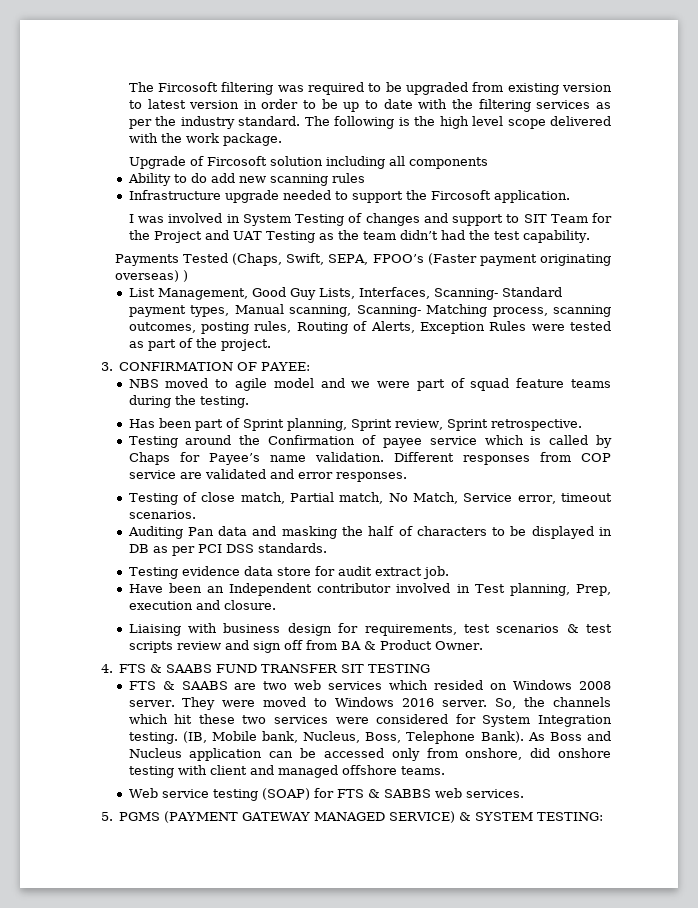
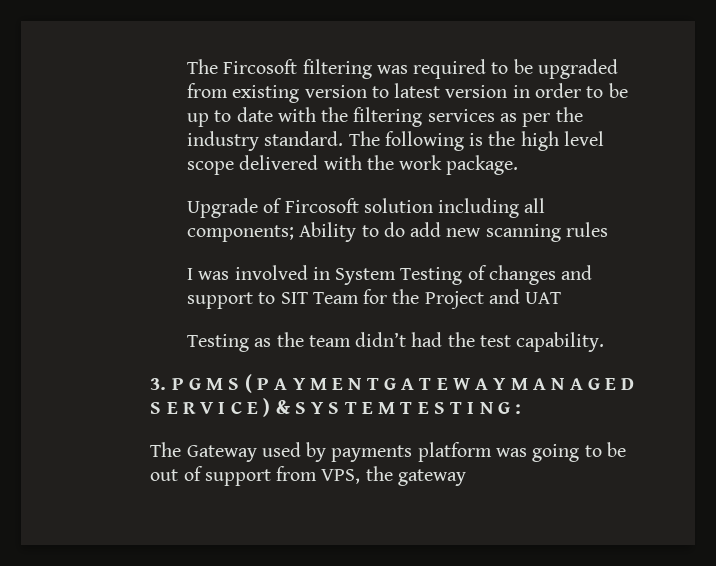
- Upgrade of Fircosoft solution including all components
- Ability to do add new scanning rules
+ Upgrade of Fircosoft solution including all components; Ability to do add new scanning rules
- Infrastructure upgrade needed to support the Fircosoft application.
- I was involved in System Testing of changes and support to SIT Team for the Project and UAT Testing as the team didn’t had the test capability.
+ I was involved in System Testing of changes and support to SIT Team for the Project and UAT
+ Testing as the team didn’t had the test capability.
- Payments Tested (Chaps, Swift, SEPA, FPOO’s (Faster payment originating overseas) )
- List Management, Good Guy Lists, Interfaces, Scanning- Standard payment types, Manual scanning, Scanning- Matching process, scanning outcomes, posting rules, Routing of Alerts, Exception Rules were tested as part of the project.
- 3. CONFIRMATION OF PAYEE:
- NBS moved to agile model and we were part of squad feature teams during the testing.
- Has been part of Sprint planning, Sprint review, Sprint retrospective.
- Testing around the Confirmation of payee service which is called by Chaps for Payee’s name validation. Different responses from COP service are validated and error responses.
- Testing of close match, Partial match, No Match, Service error, timeout scenarios.
- Auditing Pan data and masking the half of characters to be displayed in DB as per PCI DSS standards.
- Testing evidence data store for audit extract job.
- Have been an Independent contributor involved in Test planning, Prep, execution and closure.
- Liaising with business design for requirements, test scenarios & test scripts review and sign off from BA & Product Owner.
- 4. FTS & SAABS FUND TRANSFER SIT TESTING
- FTS & SAABS are two web services which resided on Windows 2008 server. They were moved to Windows 2016 server. So, the channels which hit these two services were considered for System Integration testing. (IB, Mobile bank, Nucleus, Boss, Telephone Bank). As Boss and Nucleus application can be accessed only from onshore, did onshore testing with client and managed offshore teams.
- Web service testing (SOAP) for FTS & SABBS web services.
- 5. PGMS (PAYMENT GATEWAY MANAGED SERVICE) & SYSTEM TESTING:
+ 3. P G M S ( P A Y M E N T G A T E W A Y M A N A G E D S E R V I C E ) & S Y S T E M T E S T I N G :
+ The Gateway used by payments platform was going to be out of support from VPS, the gateway

